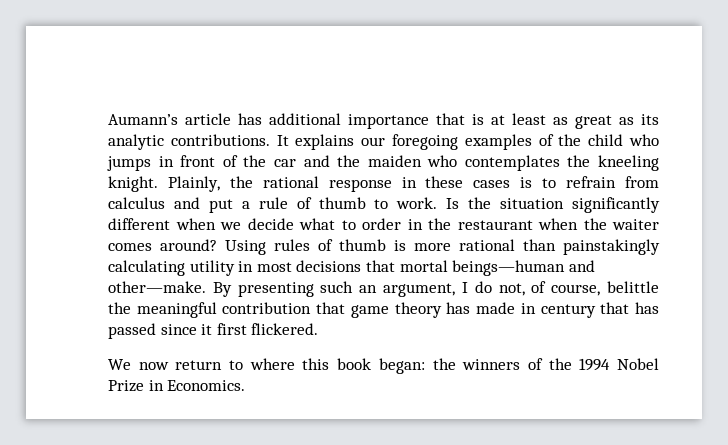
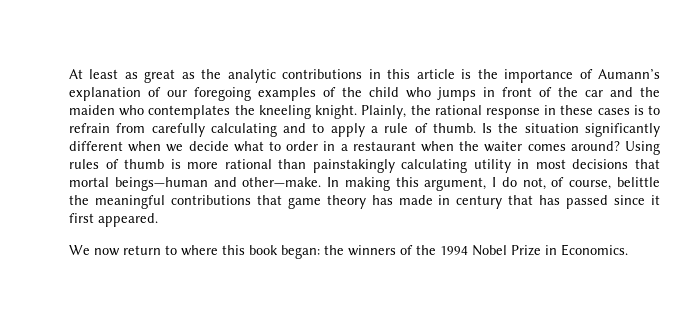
- Aumann’s article has additional importance that is at least as great as its analytic contributions. It explains our foregoing examples of the child who jumps in front of the car and the maiden who contemplates the kneeling knight.
+ At least as great as the analytic contributions in this article is the importance of Aumann’s explanation of our foregoing examples of the child who jumps in front of the car and the maiden who contemplates the kneeling knight.
- Plainly, the rational response in these cases is to refrain from calculus and put a rule of thumb to work.
+ Plainly, the rational response in these cases is to refrain from carefully calculating and to apply a rule of thumb.
- Is the situation significantly different when we decide what to order in the restaurant when the waiter comes around?
+ Is the situation significantly different when we decide what to order in a restaurant when the waiter comes around?
- By presenting such an argument, I do not, of course, belittle the meaningful contribution that game theory has made in century that has passed since it first flickered.
+ In making this argument, I do not, of course, belittle the meaningful contributions that game theory has made in century that has passed since it first appeared.

